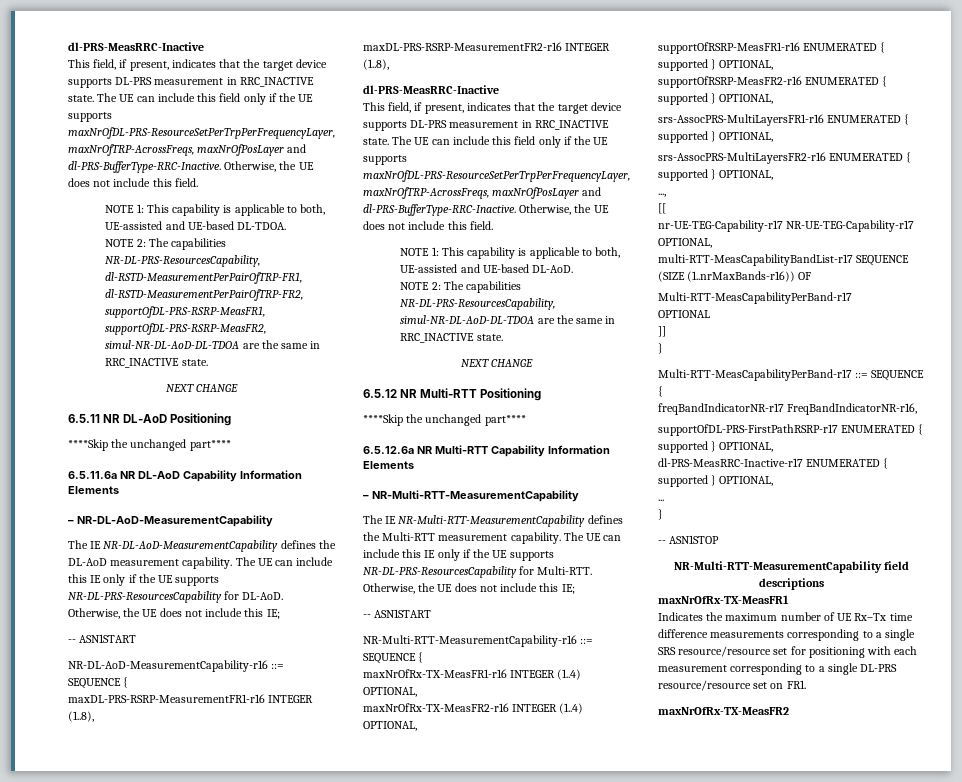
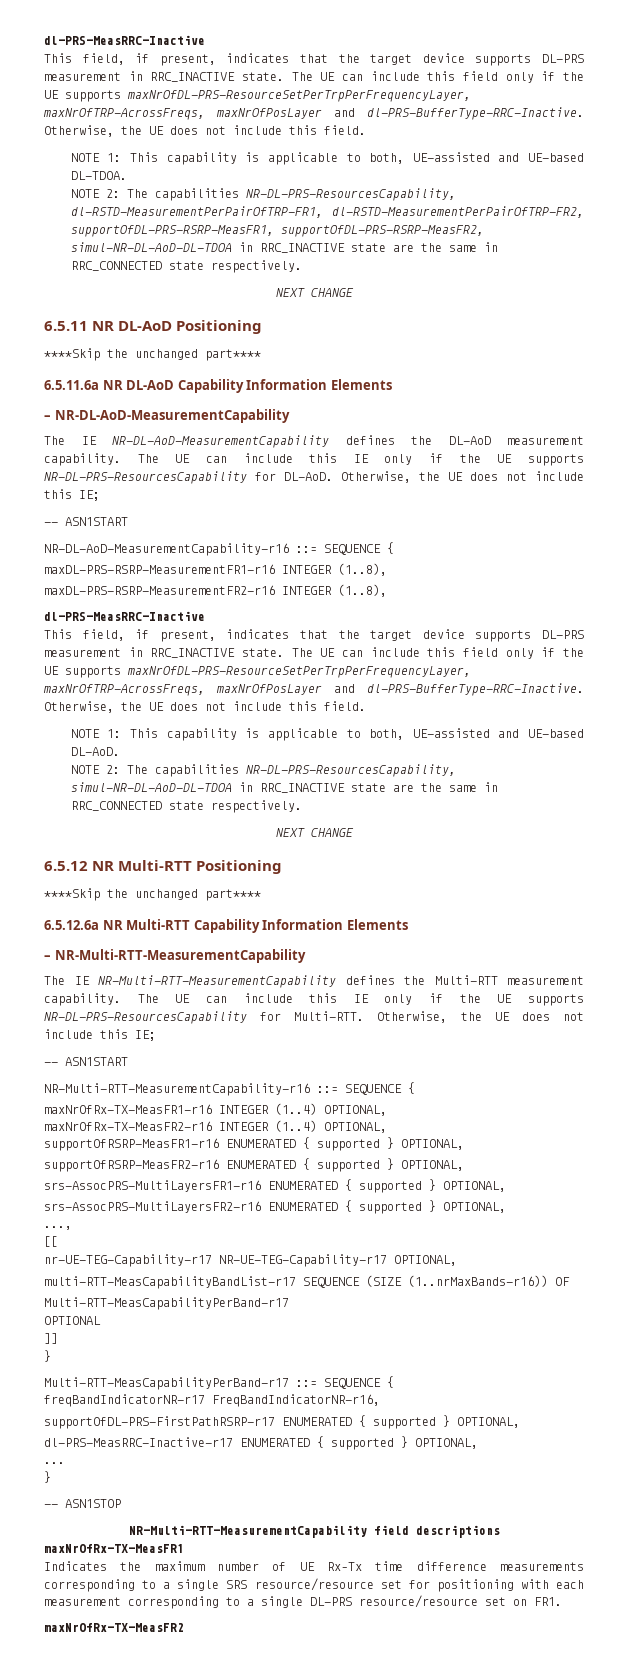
- NOTE 2: The capabilities NR-DL-PRS-ResourcesCapability, dl-RSTD-MeasurementPerPairOfTRP-FR1, dl-RSTD-MeasurementPerPairOfTRP-FR2, supportOfDL-PRS-RSRP-MeasFR1, supportOfDL-PRS-RSRP-MeasFR2, simul-NR-DL-AoD-DL-TDOA are the same in RRC_INACTIVE state.
+ NOTE 2: The capabilities NR-DL-PRS-ResourcesCapability, dl-RSTD-MeasurementPerPairOfTRP-FR1, dl-RSTD-MeasurementPerPairOfTRP-FR2, supportOfDL-PRS-RSRP-MeasFR1, supportOfDL-PRS-RSRP-MeasFR2, simul-NR-DL-AoD-DL-TDOA in RRC_INACTIVE state are the same in RRC_CONNECTED state respectively.
- NOTE 2: The capabilities NR-DL-PRS-ResourcesCapability, simul-NR-DL-AoD-DL-TDOA are the same in RRC_INACTIVE state.
+ NOTE 2: The capabilities NR-DL-PRS-ResourcesCapability, simul-NR-DL-AoD-DL-TDOA in RRC_INACTIVE state are the same in RRC_CONNECTED state respectively.

